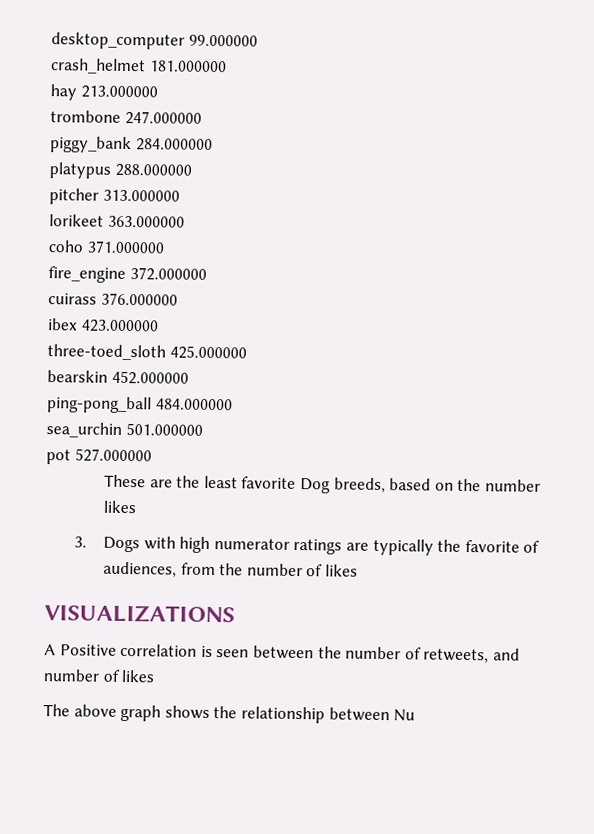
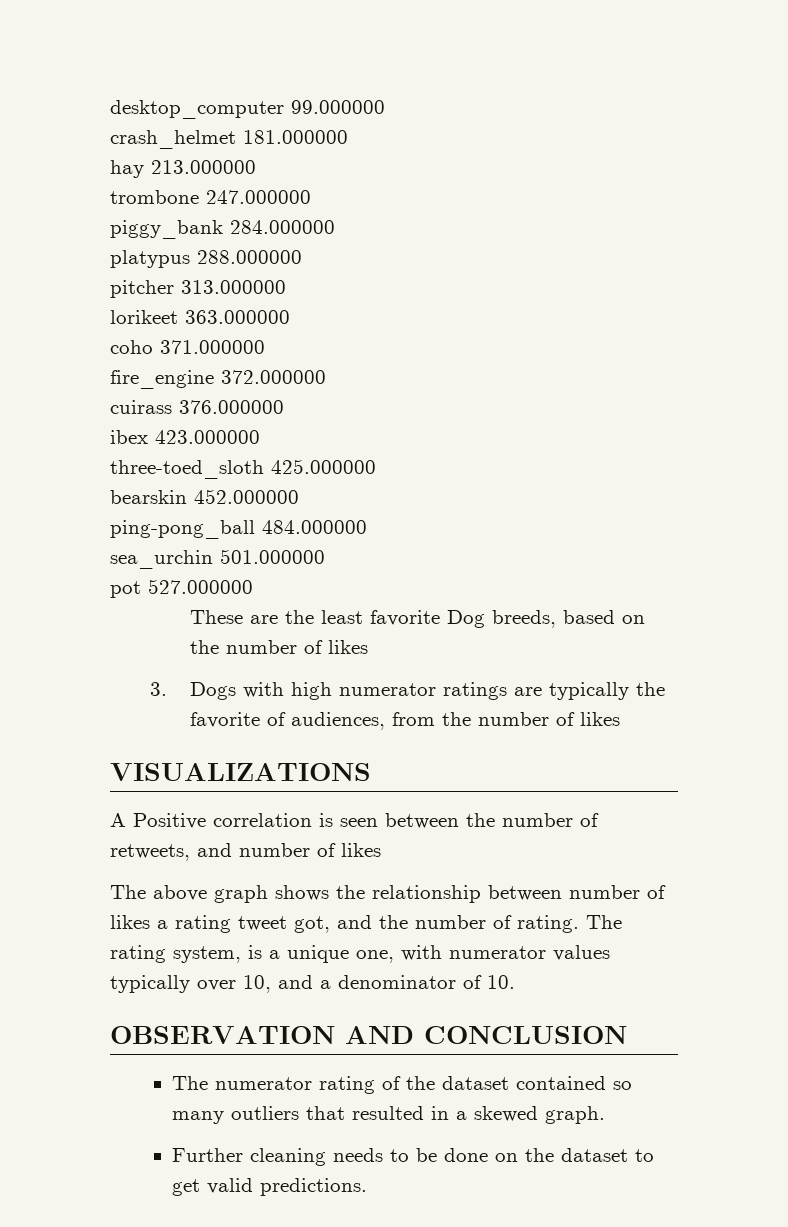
- These are the least favorite Dog breeds, based on the number likes
+ These are the least favorite Dog breeds, based on the number of likes
- The above graph shows the relationship between Nu
+ The above graph shows the relationship between number of likes a rating tweet got, and the number of rating. The rating system, is a unique one, with numerator values typically over 10, and a denominator of 10.
+ OBSERVATION AND CONCLUSION
+ The numerator rating of the dataset contained so many outliers that resulted in a skewed graph.
+ Further cleaning needs to be done on the dataset to get valid predictions.

